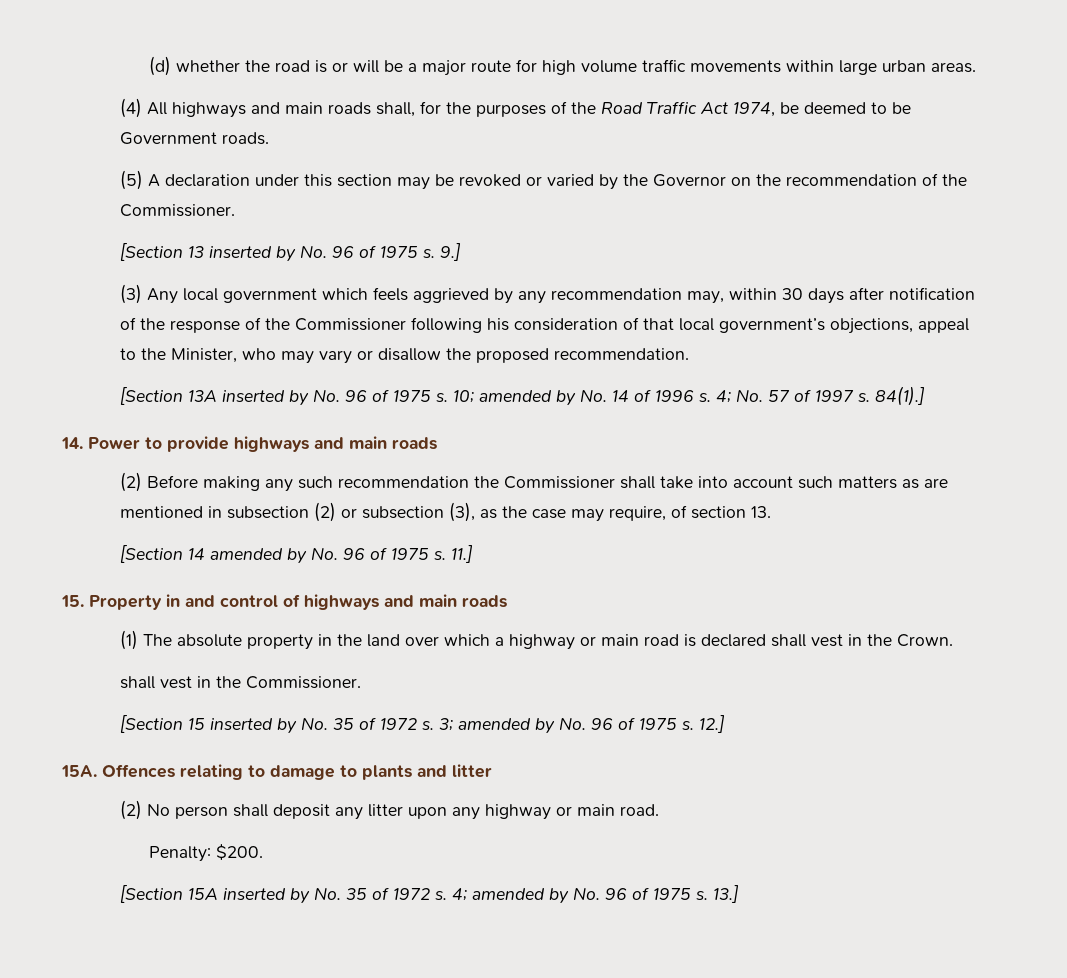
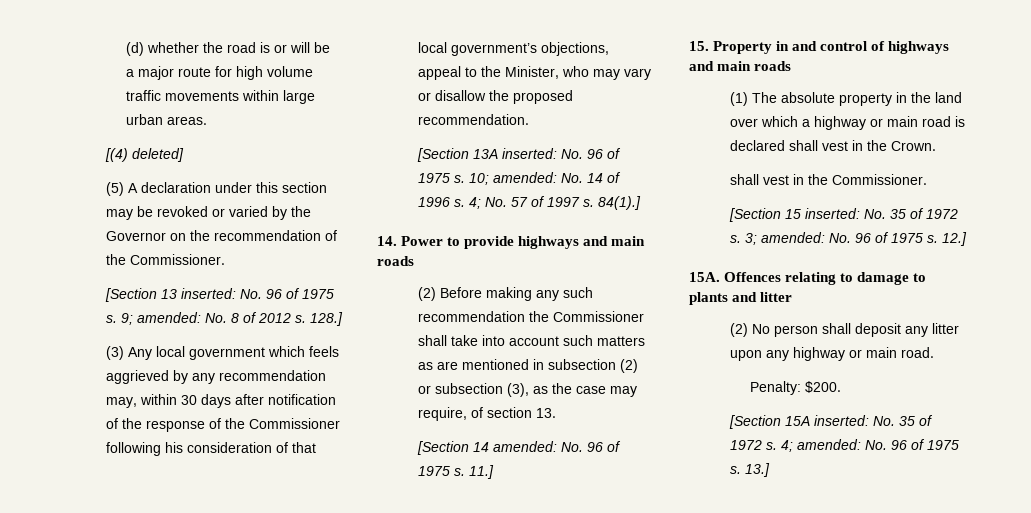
- (4) All highways and main roads shall, for the purposes of the Road Traffic Act 1974, be deemed to be Government roads.
+ [(4) deleted]
- [Section 13 inserted by No. 96 of 1975 s. 9.]
+ [Section 13 inserted: No. 96 of 1975 s. 9; amended: No. 8 of 2012 s. 128.]
- [Section 13A inserted by No. 96 of 1975 s.
+ [Section 13A inserted: No. 96 of 1975 s.
- 10; amended by No. 14 of 1996 s.
+ 10; amended: No. 14 of 1996 s.
- [Section 14 amended by No. 96 of 1975 s.
+ [Section 14 amended: No. 96 of 1975 s.
- [Section 15 inserted by No. 35 of 1972 s.
+ [Section 15 inserted: No. 35 of 1972 s.
- 3; amended by No. 96 of 1975 s.
+ 3; amended: No. 96 of 1975 s.
- [Section 15A inserted by No. 35 of 1972 s.
+ [Section 15A inserted: No. 35 of 1972 s.
- 4; amended by No. 96 of 1975 s.
+ 4; amended: No. 96 of 1975 s.

